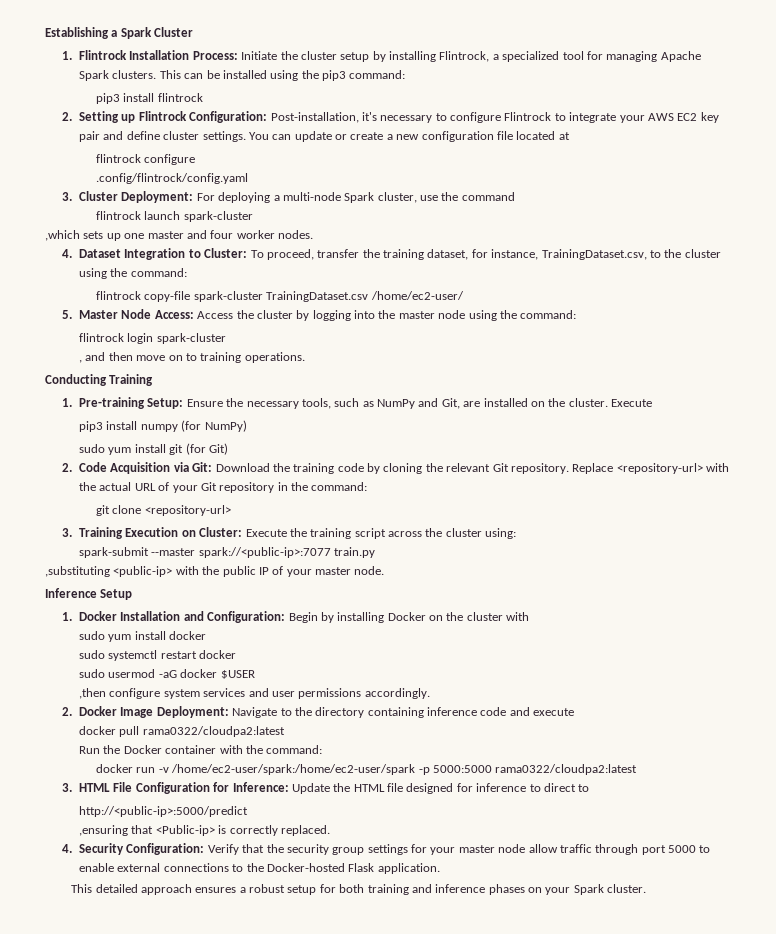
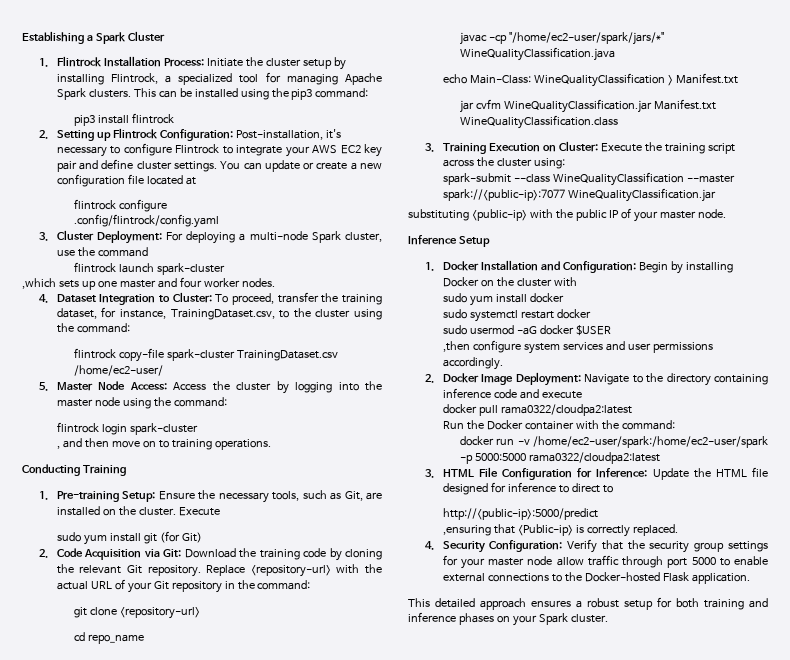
- 1. Pre-training Setup: Ensure the necessary tools, such as NumPy and Git, are installed on the cluster.
+ 1. Pre-training Setup: Ensure the necessary tools, such as Git, are installed on the cluster.
- pip3 install numpy (for NumPy)
+ cd repo_name
+ javac -cp "/home/ec2-user/spark/jars/*" WineQualityClassification.java
+ echo Main-Class: WineQualityClassification > Manifest.txt
+ jar cvfm WineQualityClassification.jar Manifest.txt WineQualityClassification.class
- spark-submit --master spark://<public-ip>:7077 train.py
- ,substituting <public-ip> with the public IP of your master node.
+ spark-submit --class WineQualityClassification --master spark://<public-ip>:7077 WineQualityClassification.jar
+ substituting <public-ip> with the public IP of your master node.

